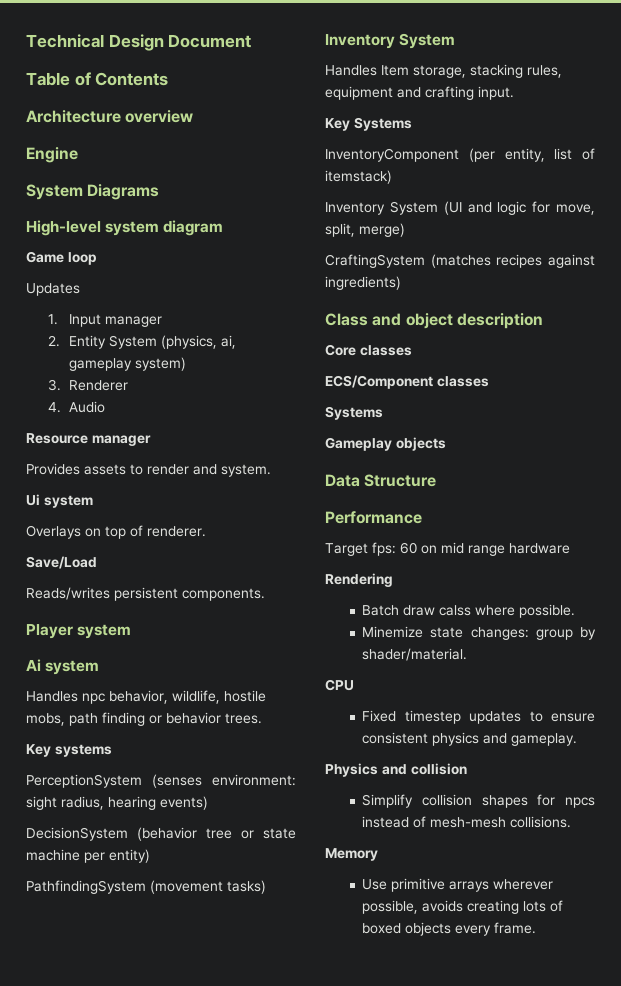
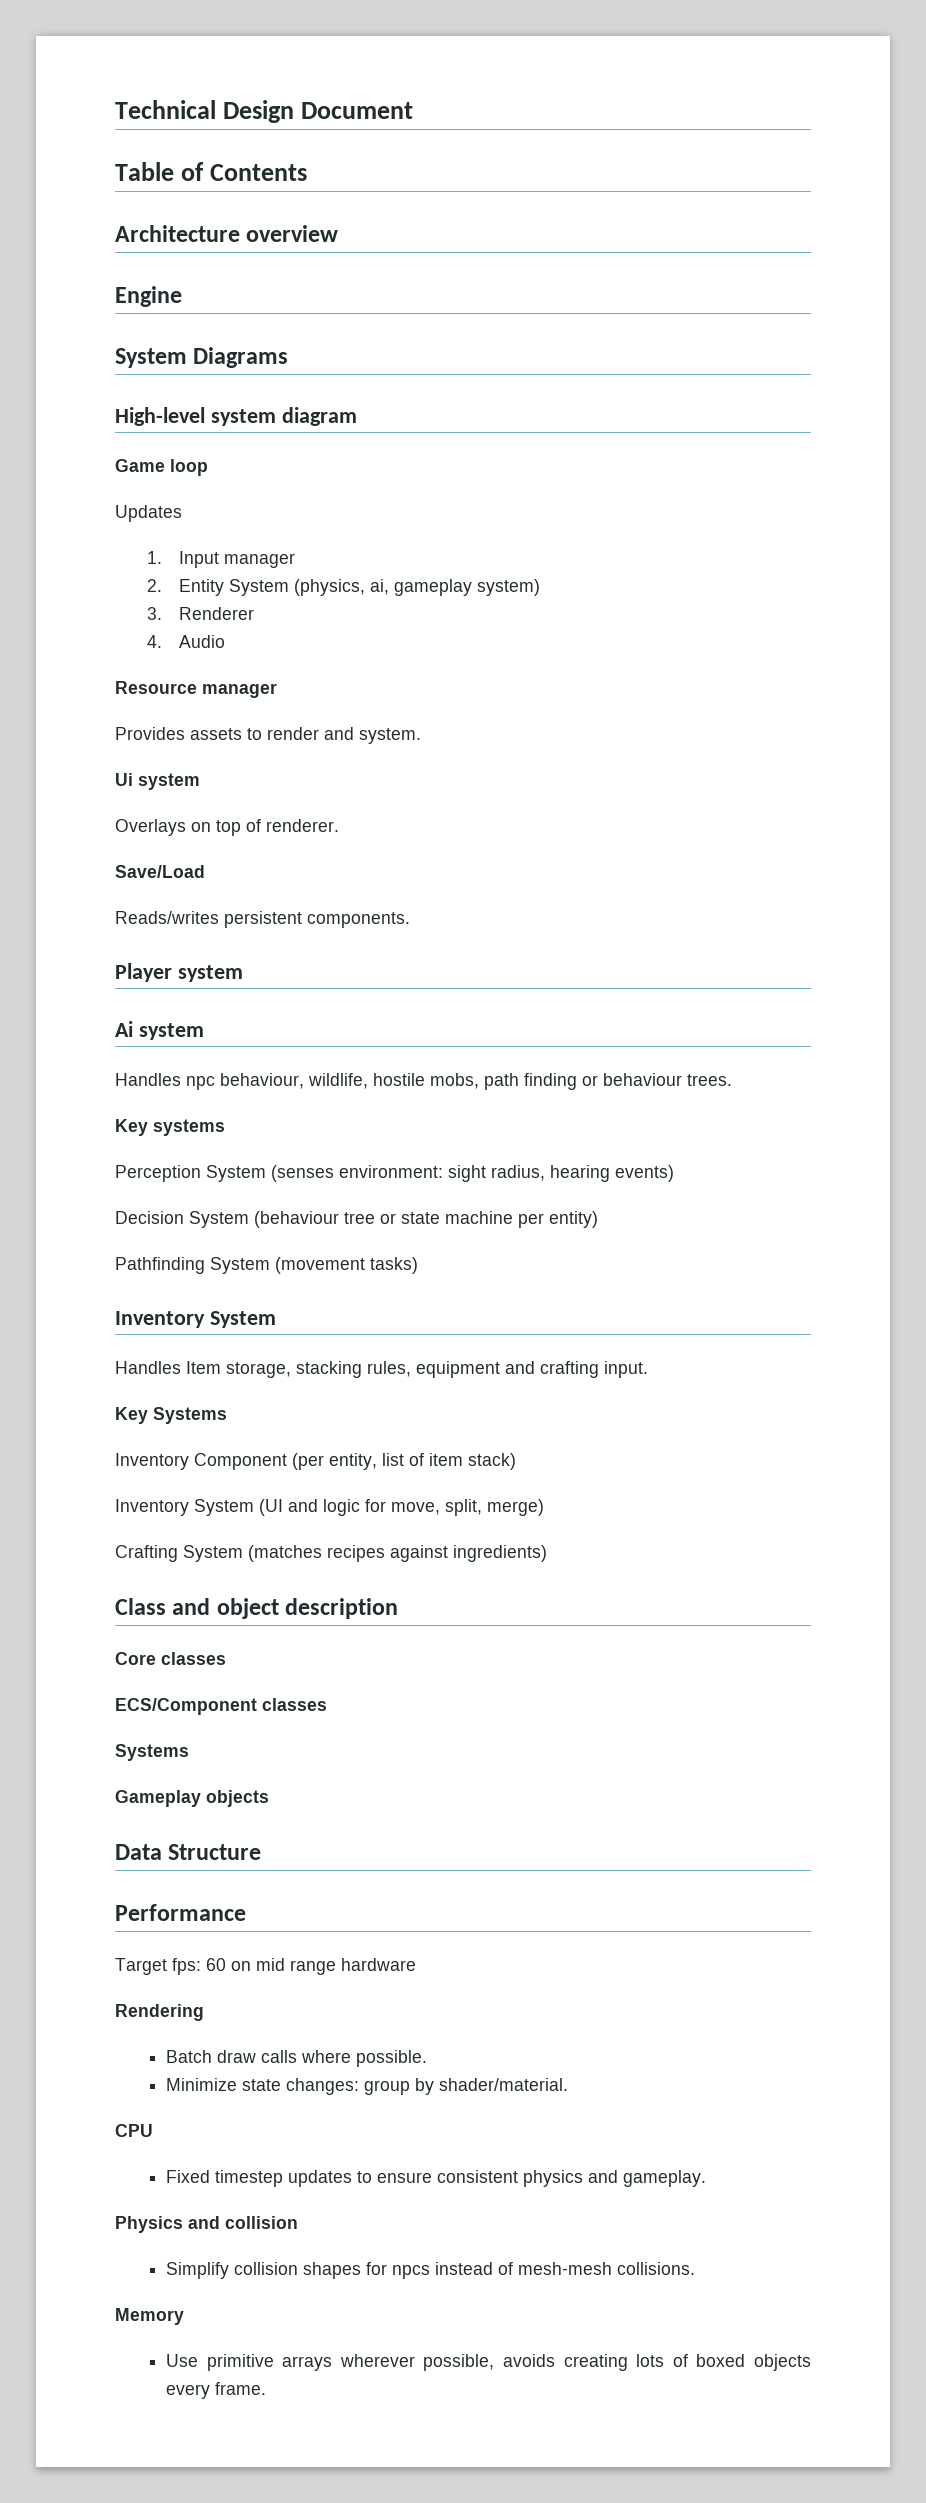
- Handles npc behavior, wildlife, hostile mobs, path finding or behavior trees.
+ Handles npc behaviour, wildlife, hostile mobs, path finding or behaviour trees.
- PerceptionSystem (senses environment: sight radius, hearing events)
+ Perception System (senses environment: sight radius, hearing events)
- DecisionSystem (behavior tree or state machine per entity)
+ Decision System (behaviour tree or state machine per entity)
- PathfindingSystem (movement tasks)
+ Pathfinding System (movement tasks)
- InventoryComponent (per entity, list of itemstack)
+ Inventory Component (per entity, list of item stack)
- CraftingSystem (matches recipes against ingredients)
+ Crafting System (matches recipes against ingredients)
- Batch draw calss where possible.
+ Batch draw calls where possible.
- Minemize state changes: group by shader/material.
+ Minimize state changes: group by shader/material.

